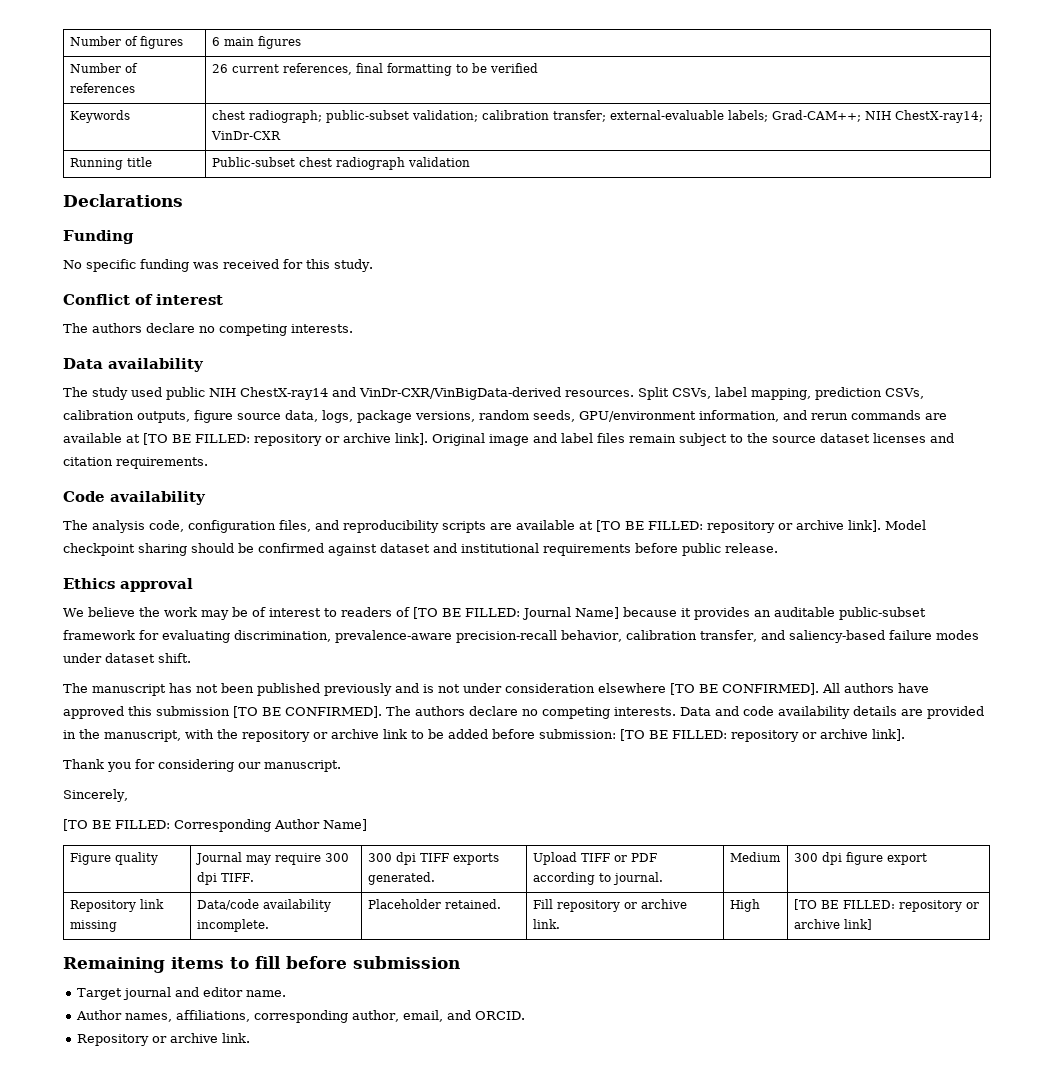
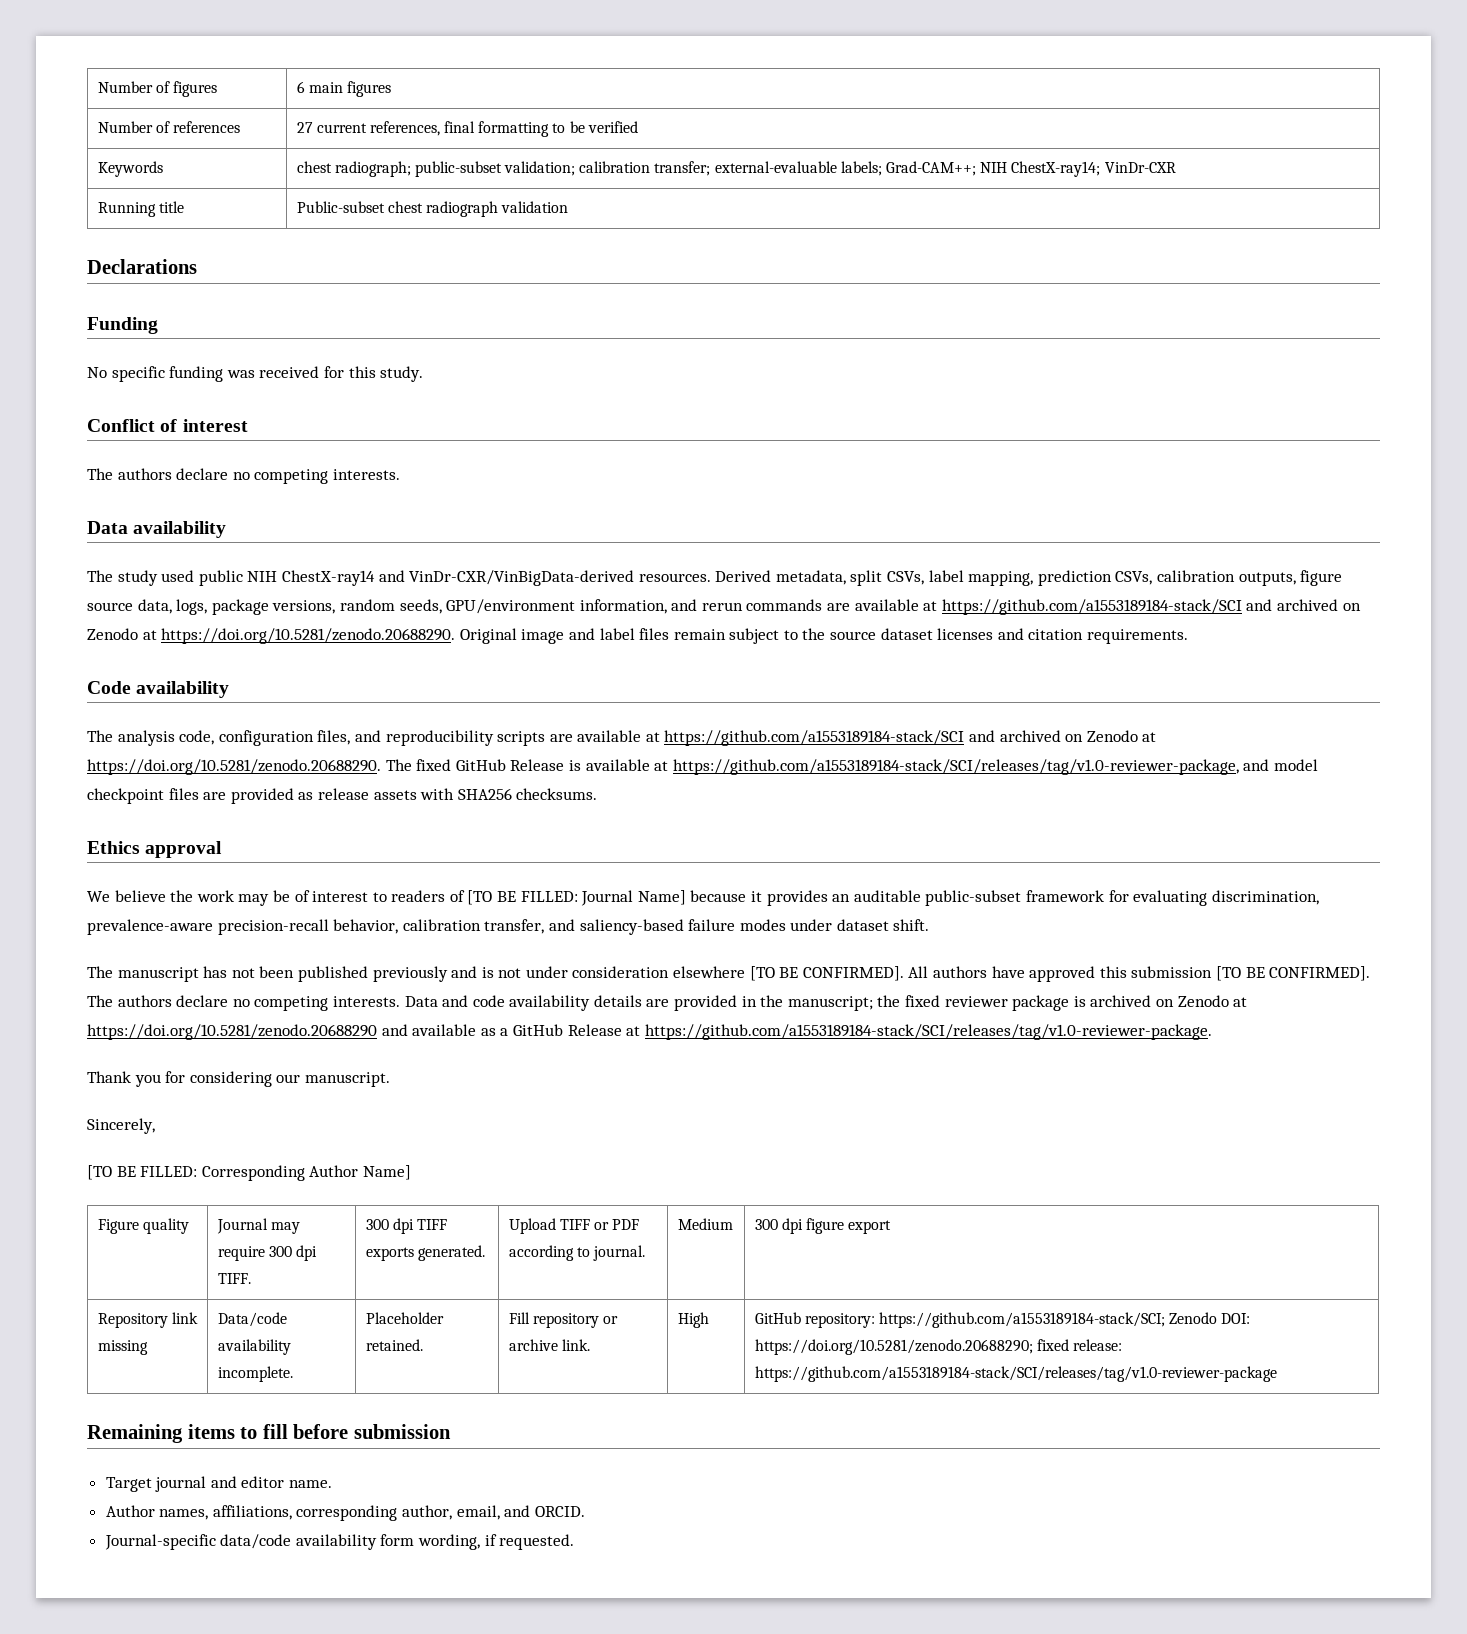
- Number of references | 26 current references, final formatting to be verified
+ Number of references | 27 current references, final formatting to be verified
- Split CSVs, label mapping, prediction CSVs, calibration outputs, figure source data, logs, package versions, random seeds, GPU/environment information, and rerun commands are available at [TO BE FILLED: repository or archive link]. Original image and label files remain subject to the source dataset licenses and citation requirements.
+ Derived metadata, split CSVs, label mapping, prediction CSVs, calibration outputs, figure source data, logs, package versions, random seeds, GPU/environment information, and rerun commands are available at https://github.com/a1553189184-stack/SCI and archived on Zenodo at https://doi.org/10.5281/zenodo.20688290. Original image and label files remain subject to the source dataset licenses and citation requirements.
- The analysis code, configuration files, and reproducibility scripts are available at [TO BE FILLED: repository or archive link]. Model checkpoint sharing should be confirmed against dataset and institutional requirements before public release.
+ The analysis code, configuration files, and reproducibility scripts are available at https://github.com/a1553189184-stack/SCI and archived on Zenodo at https://doi.org/10.5281/zenodo.20688290. The fixed GitHub Release is available at https://github.com/a1553189184-stack/SCI/releases/tag/v1.0-reviewer-package, and model checkpoint files are provided as release assets with SHA256 checksums.
- Data and code availability details are provided in the manuscript, with the repository or archive link to be added before submission: [TO BE FILLED: repository or archive link].
+ Data and code availability details are provided in the manuscript; the fixed reviewer package is archived on Zenodo at https://doi.org/10.5281/zenodo.20688290 and available as a GitHub Release at https://github.com/a1553189184-stack/SCI/releases/tag/v1.0-reviewer-package.
- Repository link missing | Data/code availability incomplete. | Placeholder retained. | Fill repository or archive link. | High | [TO BE FILLED: repository or archive link]
+ Repository link missing | Data/code availability incomplete. | Placeholder retained. | Fill repository or archive link. | High | GitHub repository: https://github.com/a1553189184-stack/SCI; Zenodo DOI: https://doi.org/10.5281/zenodo.20688290; fixed release: https://github.com/a1553189184-stack/SCI/releases/tag/v1.0-reviewer-package
- Repository or archive link.
+ Journal-specific data/code availability form wording, if requested.

